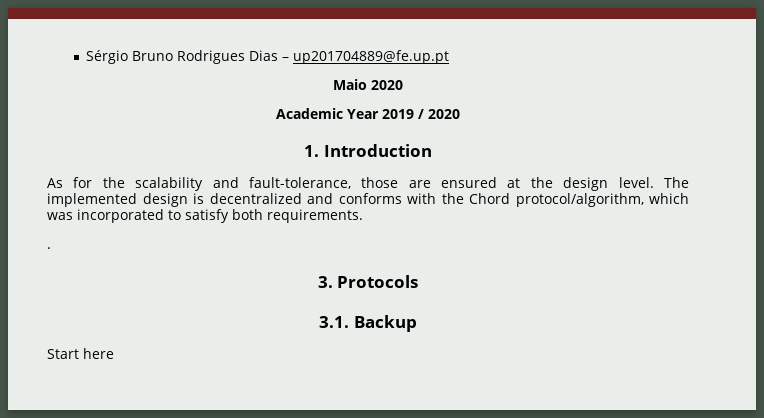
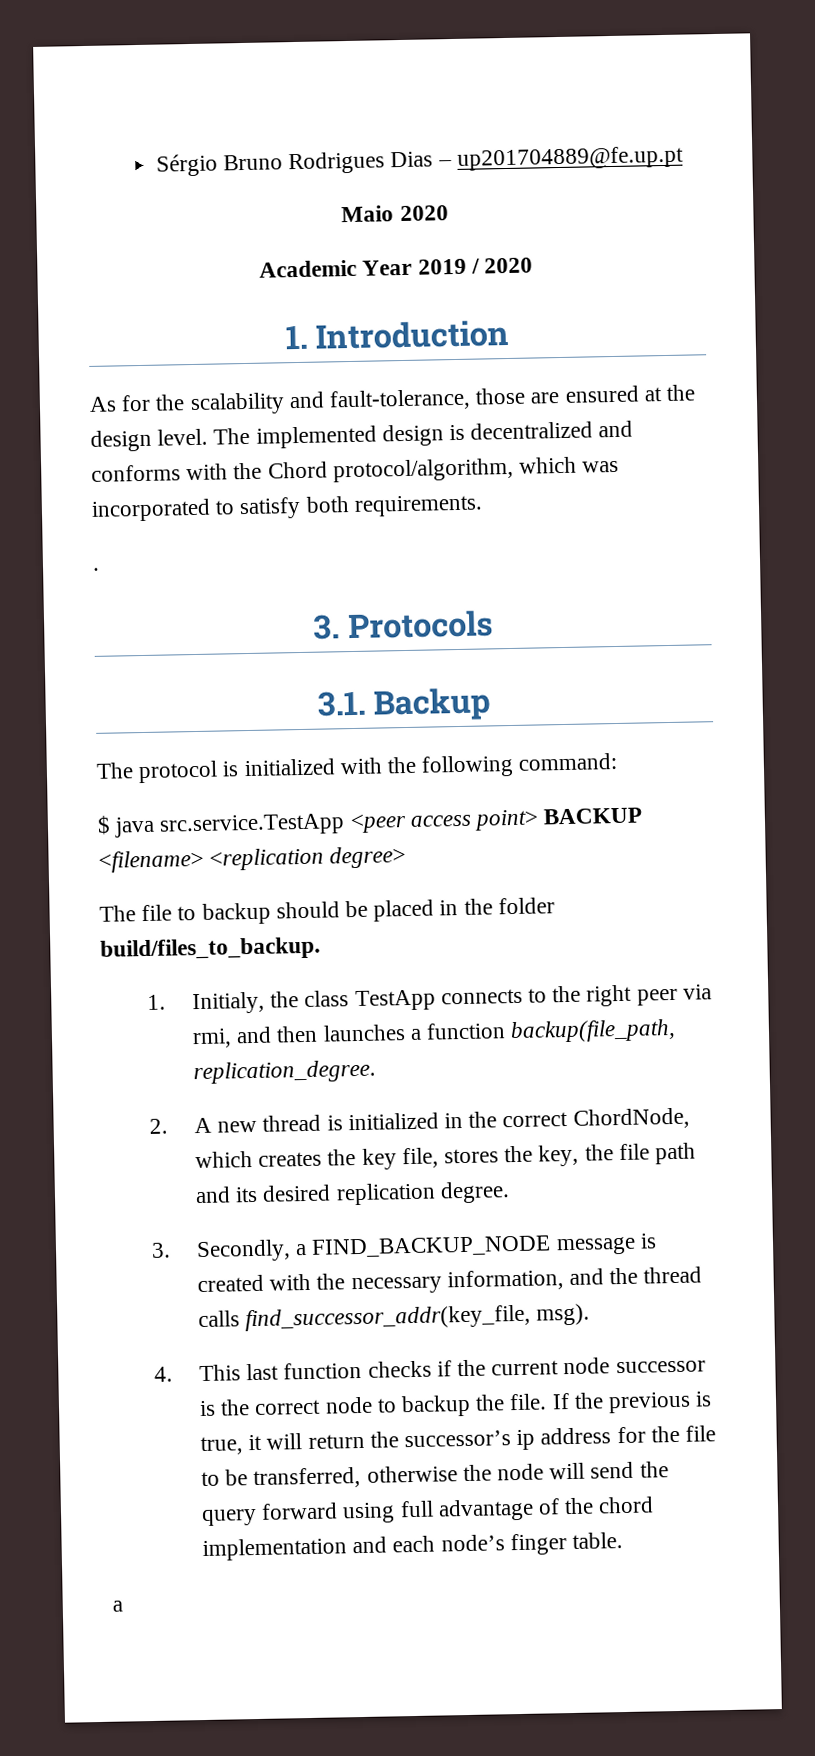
- Start here
+ The protocol is initialized with the following command:
+ $ java src.service.TestApp <peer access point> BACKUP <filename> <replication degree>
+ The file to backup should be placed in the folder build/files_to_backup.
+ 1. Initialy, the class TestApp connects to the right peer via rmi, and then launches a function backup(file_path, replication_degree.
+ 2. A new thread is initialized in the correct ChordNode, which creates the key file, stores the key, the file path and its desired replication degree.
+ 3. Secondly, a FIND_BACKUP_NODE message is created with the necessary information, and the thread calls find_successor_addr(key_file, msg).
+ 4. This last function checks if the current node successor is the correct node to backup the file. If the previous is true, it will return the successor’s ip address for the file to be transferred, otherwise the node will send the query forward using full advantage of the chord implementation and each node’s finger table.
+ a

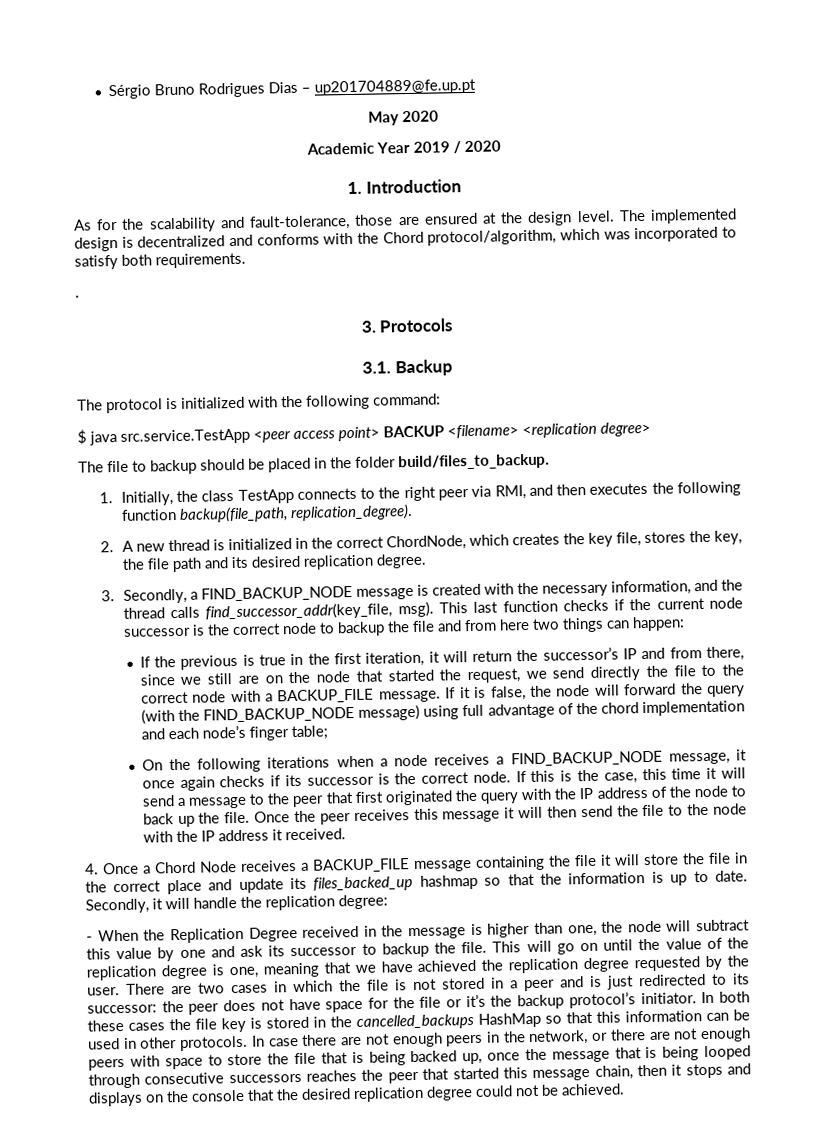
- Maio 2020
+ May 2020
- 1. Initialy, the class TestApp connects to the right peer via rmi, and then launches a function backup(file_path, replication_degree.
+ 1. Initially, the class TestApp connects to the right peer via RMI, and then executes the following function backup(file_path, replication_degree).
- 3. Secondly, a FIND_BACKUP_NODE message is created with the necessary information, and the thread calls find_successor_addr(key_file, msg).
- 4. This last function checks if the current node successor is the correct node to backup the file. If the previous is true, it will return the successor’s ip address for the file to be transferred, otherwise the node will send the query forward using full advantage of the chord implementation and each node’s finger table.
- a
+ 3. Secondly, a FIND_BACKUP_NODE message is created with the necessary information, and the thread calls find_successor_addr(key_file, msg). This last function checks if the current node successor is the correct node to backup the file and from here two things can happen:
+ If the previous is true in the first iteration, it will return the successor’s IP and from there, since we still are on the node that started the request, we send directly the file to the correct node with a BACKUP_FILE message. If it is false, the node will forward the query (with the FIND_BACKUP_NODE message) using full advantage of the chord implementation and each node’s finger table;
+ On the following iterations when a node receives a FIND_BACKUP_NODE message, it once again checks if its successor is the correct node. If this is the case, this time it will send a message to the peer that first originated the query with the IP address of the node to back up the file. Once the peer receives this message it will then send the file to the node with the IP address it received.
+ 4. Once a Chord Node receives a BACKUP_FILE message containing the file it will store the file in the correct place and update its files_backed_up hashmap so that the information is up to date. Secondly, it will handle the replication degree:
+ - When the Replication Degree received in the message is higher than one, the node will subtract this value by one and ask its successor to backup the file. This will go on until the value of the replication degree is one, meaning that we have achieved the replication degree requested by the user. There are two cases in which the file is not stored in a peer and is just redirected to its successor: the peer does not have space for the file or it’s the backup protocol’s initiator. In both these cases the file key is stored in the cancelled_backups HashMap so that this information can be used in other protocols. In case there are not enough peers in the network, or there are not enough peers with space to store the file that is being backed up, once the message that is being looped through consecutive successors reaches the peer that started this message chain, then it stops and displays on the console that the desired replication degree could not be achieved.

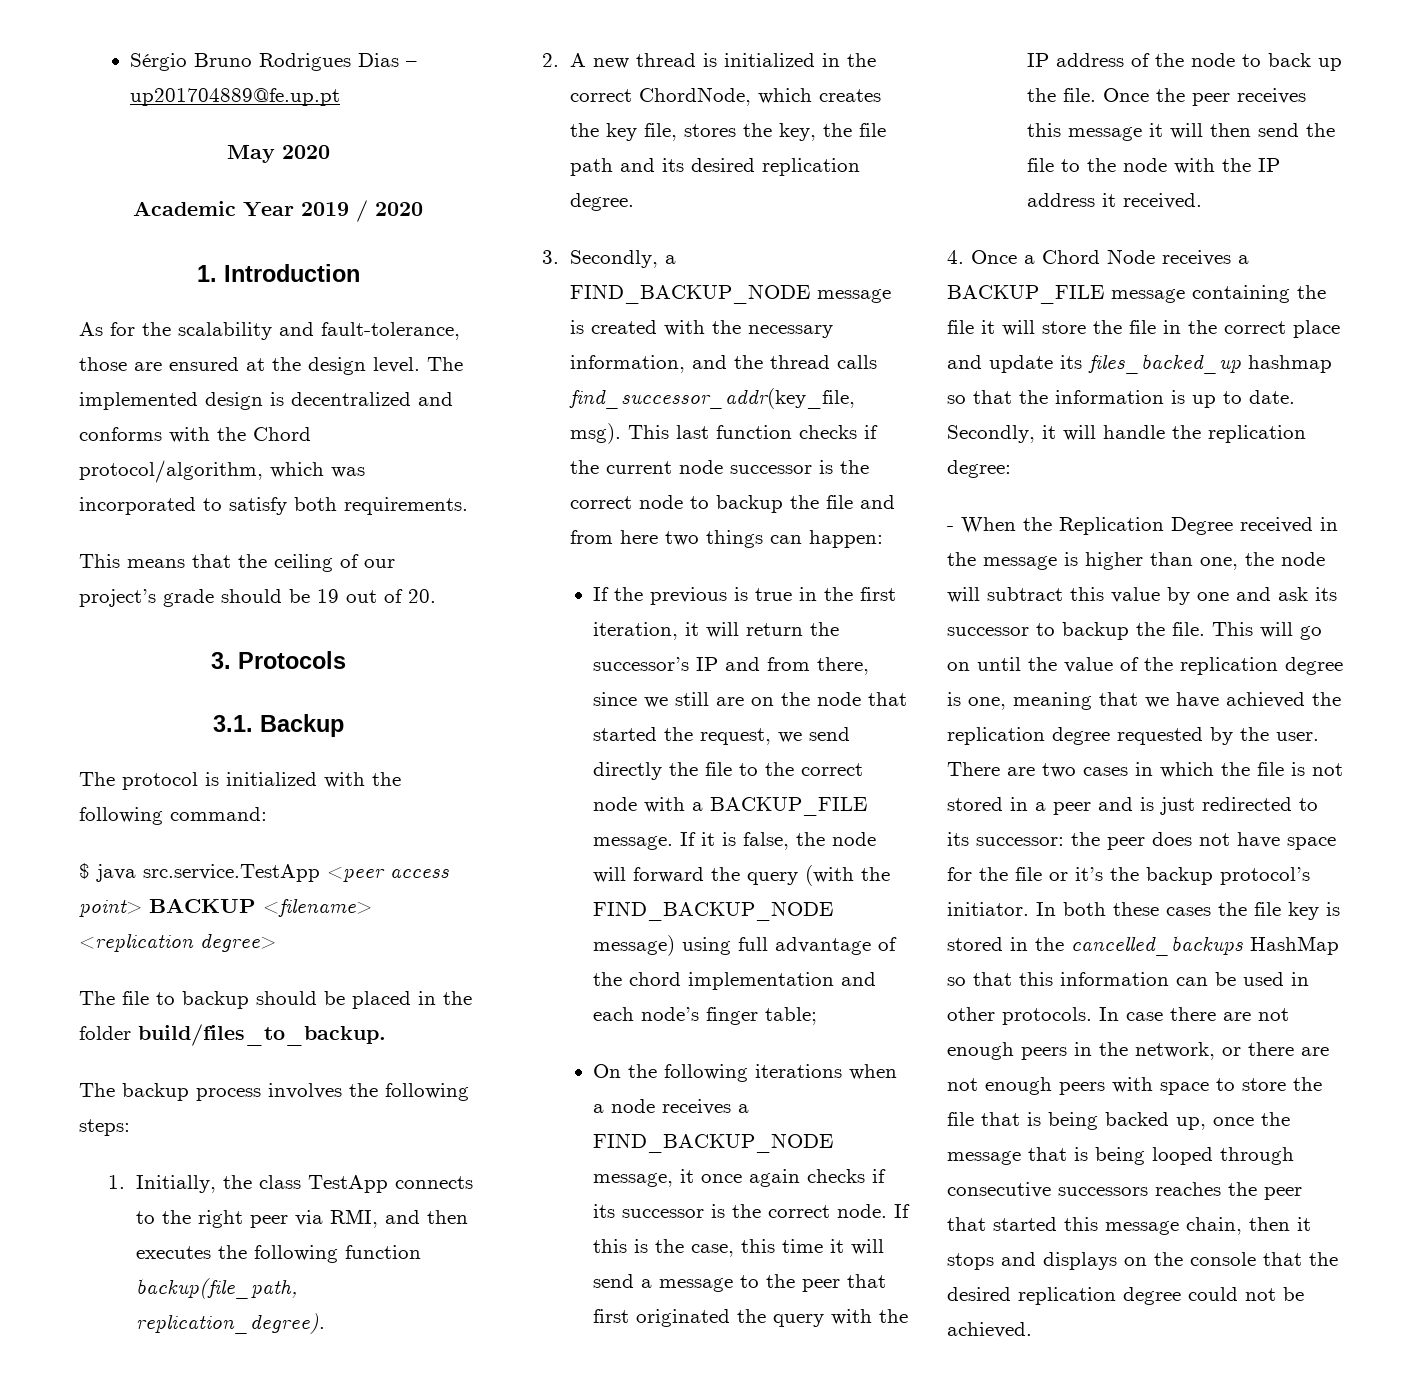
- .
+ This means that the ceiling of our project’s grade should be 19 out of 20.
+ The backup process involves the following steps:

